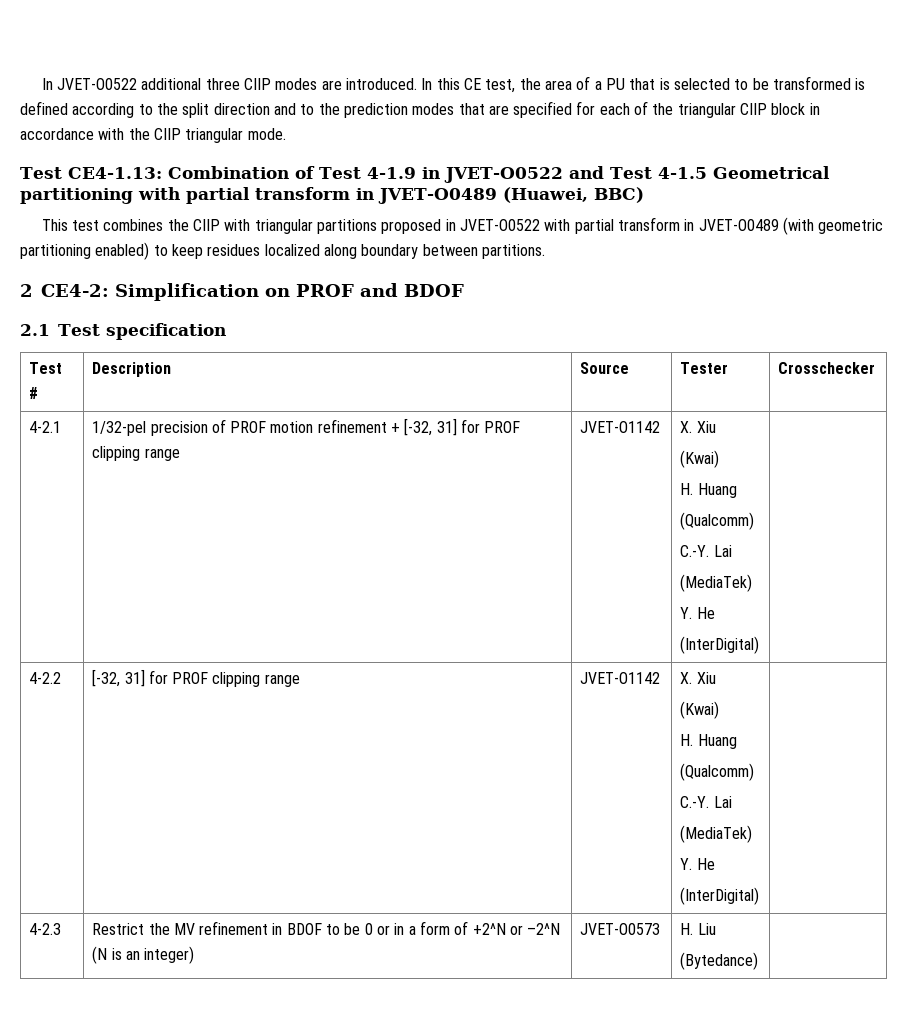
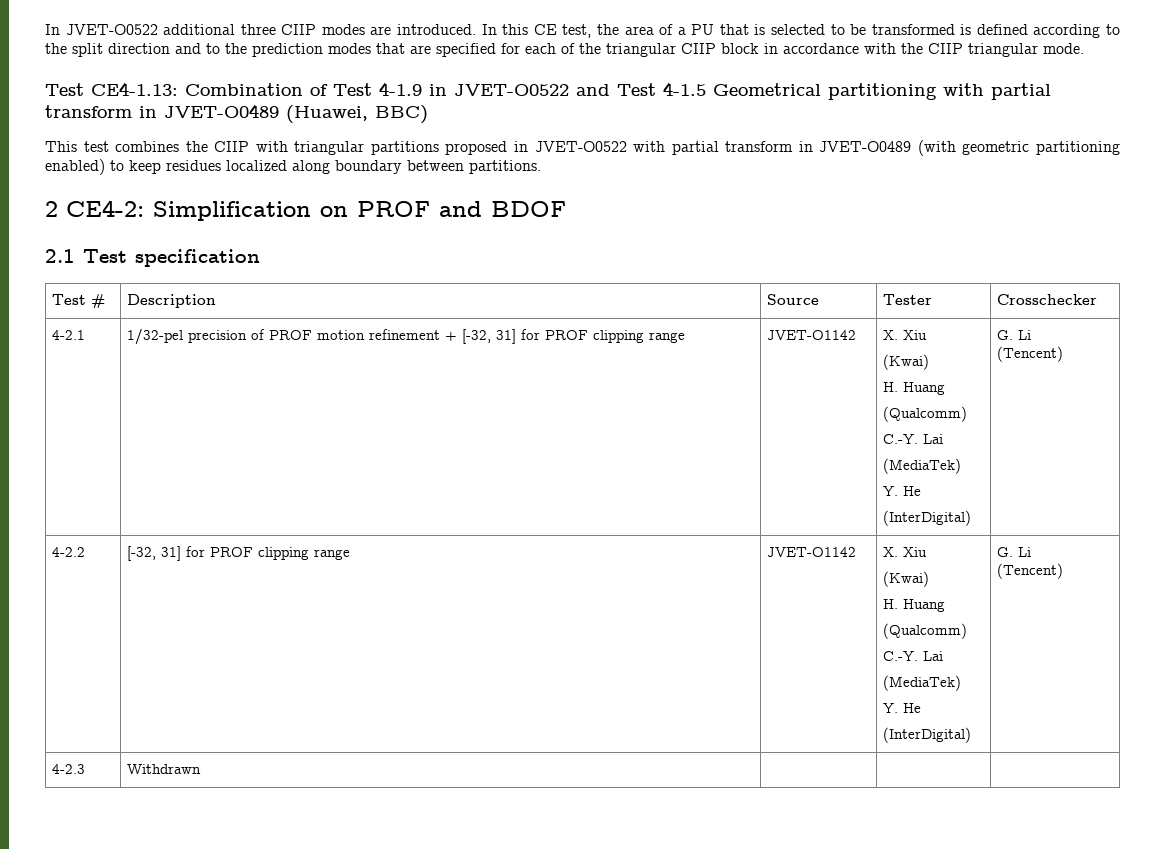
  4-2.1 | 1/32-pel precision of PROF motion refinement + [-32, 31] for PROF clipping range | JVET-O1142 | X. Xiu
  (Kwai)
  H. Huang
  (Qualcomm)
  C.-Y. Lai
  (MediaTek)
  Y. He
- (InterDigital) |
+ (InterDigital) | G. Li
+ (Tencent)
  4-2.2 | [-32, 31] for PROF clipping range | JVET-O1142 | X. Xiu
  (Kwai)
  H. Huang
  (Qualcomm)
  C.-Y. Lai
  (MediaTek)
  Y. He
- (InterDigital) |
- 4-2.3 | Restrict the MV refinement in BDOF to be 0 or in a form of +2^N or –2^N (N is an integer) | JVET-O0573 | H. Liu
- (Bytedance) |
+ (InterDigital) | G. Li
+ (Tencent)
+ 4-2.3 | Withdrawn | | |

